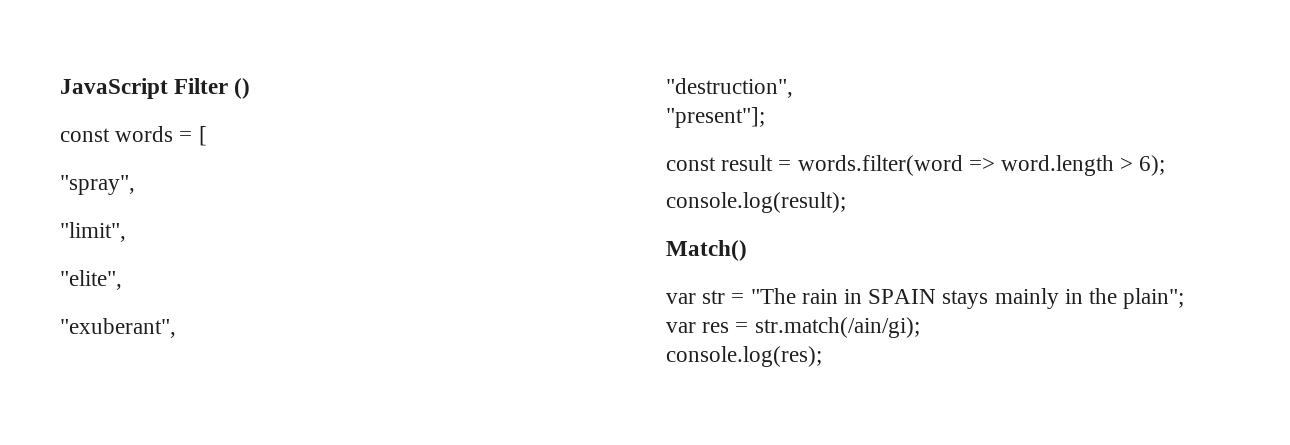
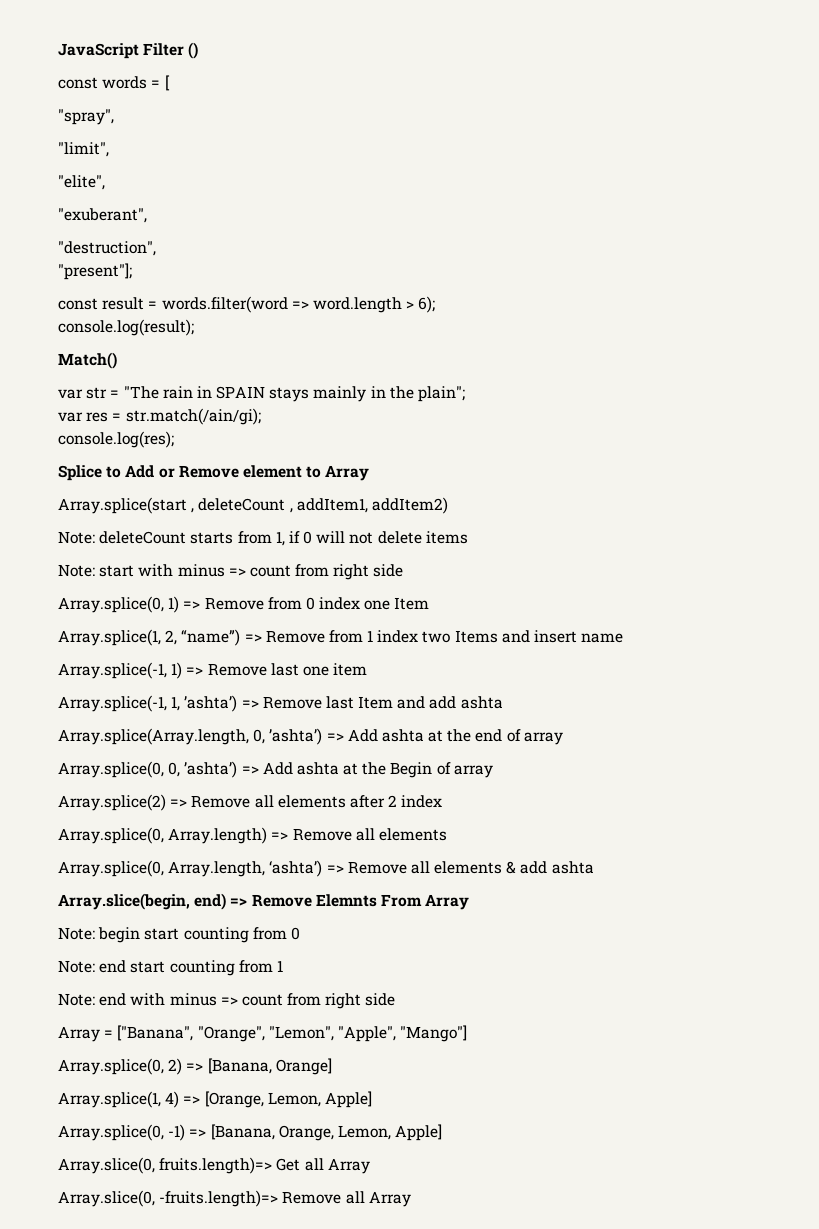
+ Splice to Add or Remove element to Array
+ Array.splice(start , deleteCount , addItem1, addItem2)
+ Note: deleteCount starts from 1, if 0 will not delete items
+ Note: start with minus => count from right side
+ Array.splice(0, 1) => Remove from 0 index one Item
+ Array.splice(1, 2, “name”) => Remove from 1 index two Items and insert name
+ Array.splice(-1, 1) => Remove last one item
+ Array.splice(-1, 1, ’ashta’) => Remove last Item and add ashta
+ Array.splice(Array.length, 0, ’ashta’) => Add ashta at the end of array
+ Array.splice(0, 0, ’ashta’) => Add ashta at the Begin of array
+ Array.splice(2) => Remove all elements after 2 index
+ Array.splice(0, Array.length) => Remove all elements
+ Array.splice(0, Array.length, ‘ashta’) => Remove all elements & add ashta
+ Array.slice(begin, end) => Remove Elemnts From Array
+ Note: begin start counting from 0
+ Note: end start counting from 1
+ Note: end with minus => count from right side
+ Array = ["Banana", "Orange", "Lemon", "Apple", "Mango"]
+ Array.splice(0, 2) => [Banana, Orange]
+ Array.splice(1, 4) => [Orange, Lemon, Apple]
+ Array.splice(0, -1) => [Banana, Orange, Lemon, Apple]
+ Array.slice(0, fruits.length)=> Get all Array
+ Array.slice(0, -fruits.length)=> Remove all Array

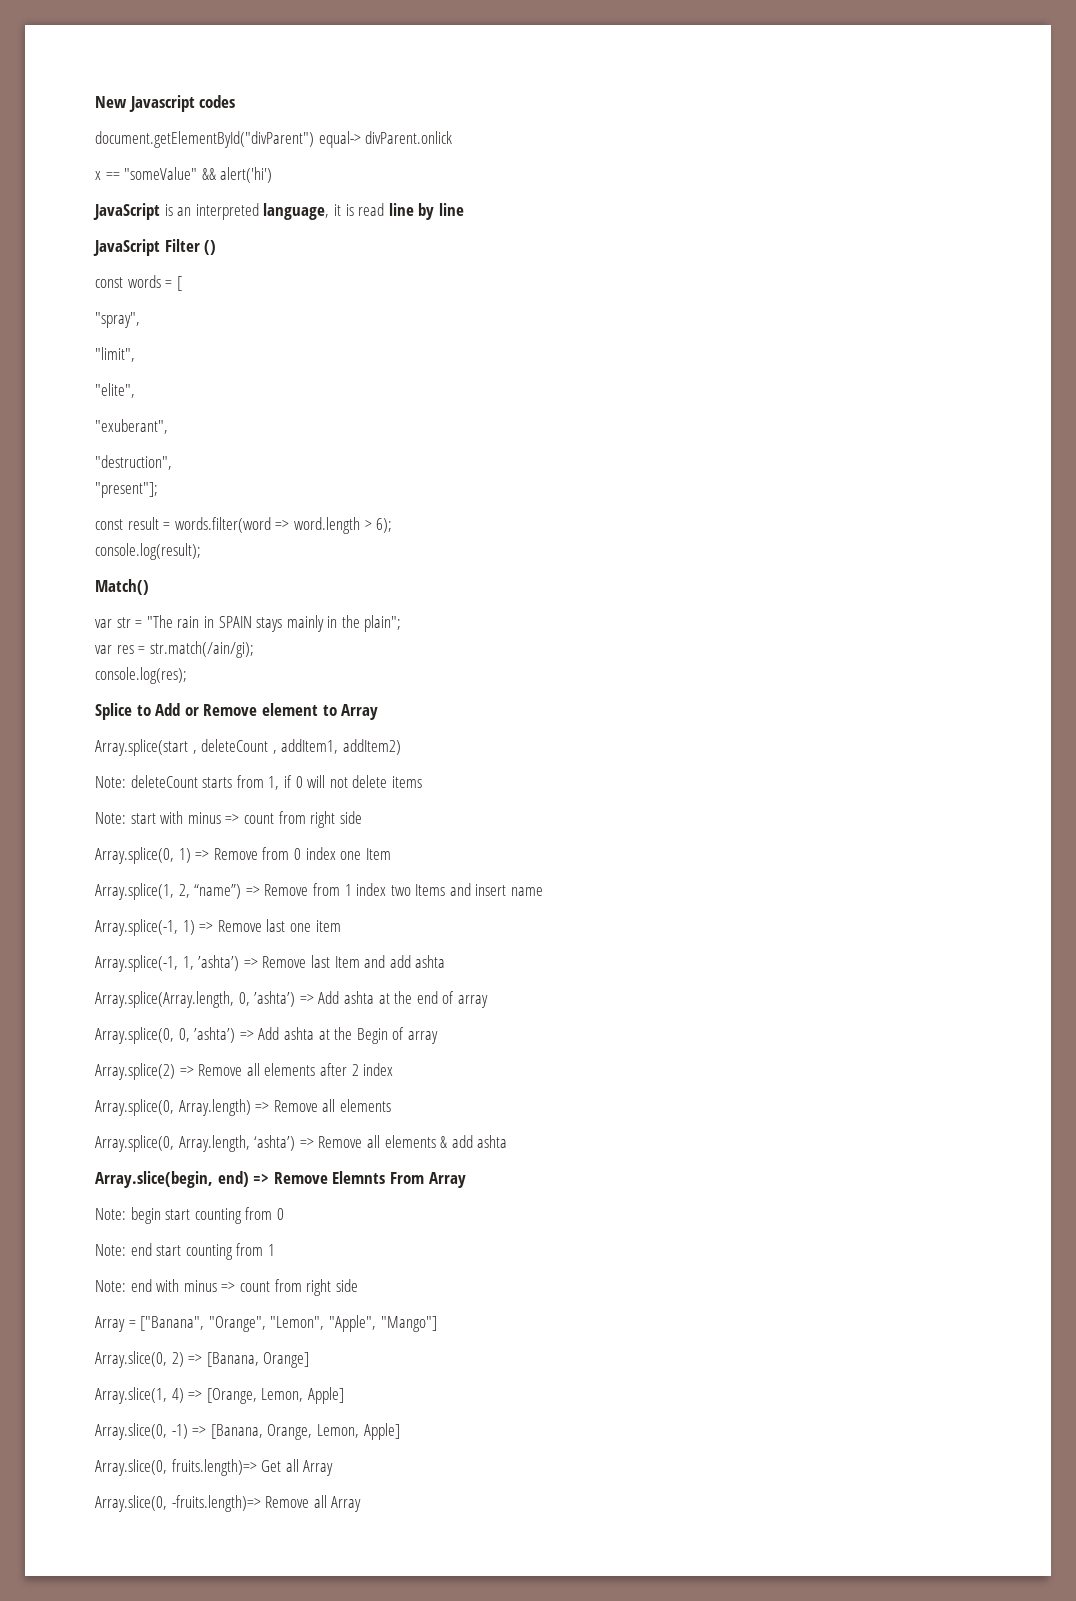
+ New Javascript codes
+ document.getElementById("divParent") equal-> divParent.onlick
+ x == "someValue" && alert('hi')
+ JavaScript is an interpreted language, it is read line by line
- Array.splice(0, 2) => [Banana, Orange]
+ Array.slice(0, 2) => [Banana, Orange]
- Array.splice(1, 4) => [Orange, Lemon, Apple]
+ Array.slice(1, 4) => [Orange, Lemon, Apple]
- Array.splice(0, -1) => [Banana, Orange, Lemon, Apple]
+ Array.slice(0, -1) => [Banana, Orange, Lemon, Apple]

